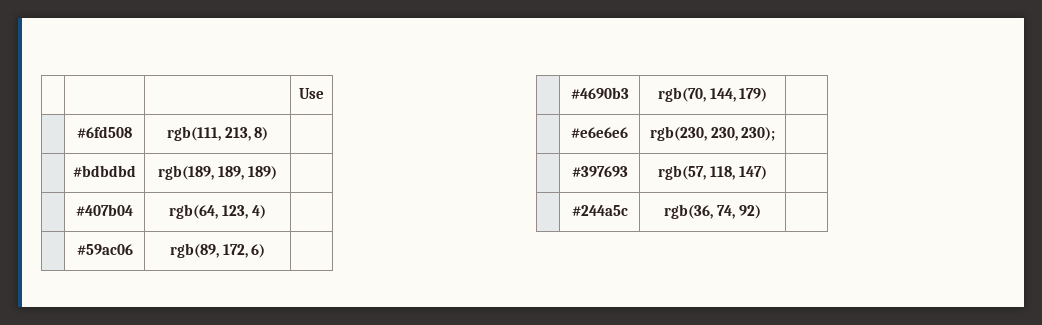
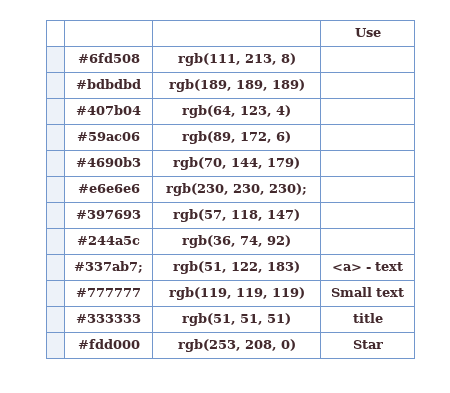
+ | #337ab7; | rgb(51, 122, 183) | <a> - text
+ | #777777 | rgb(119, 119, 119) | Small text
+ | #333333 | rgb(51, 51, 51) | title
+ | #fdd000 | rgb(253, 208, 0) | Star

